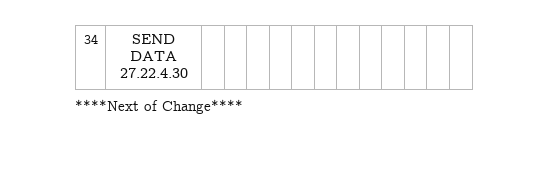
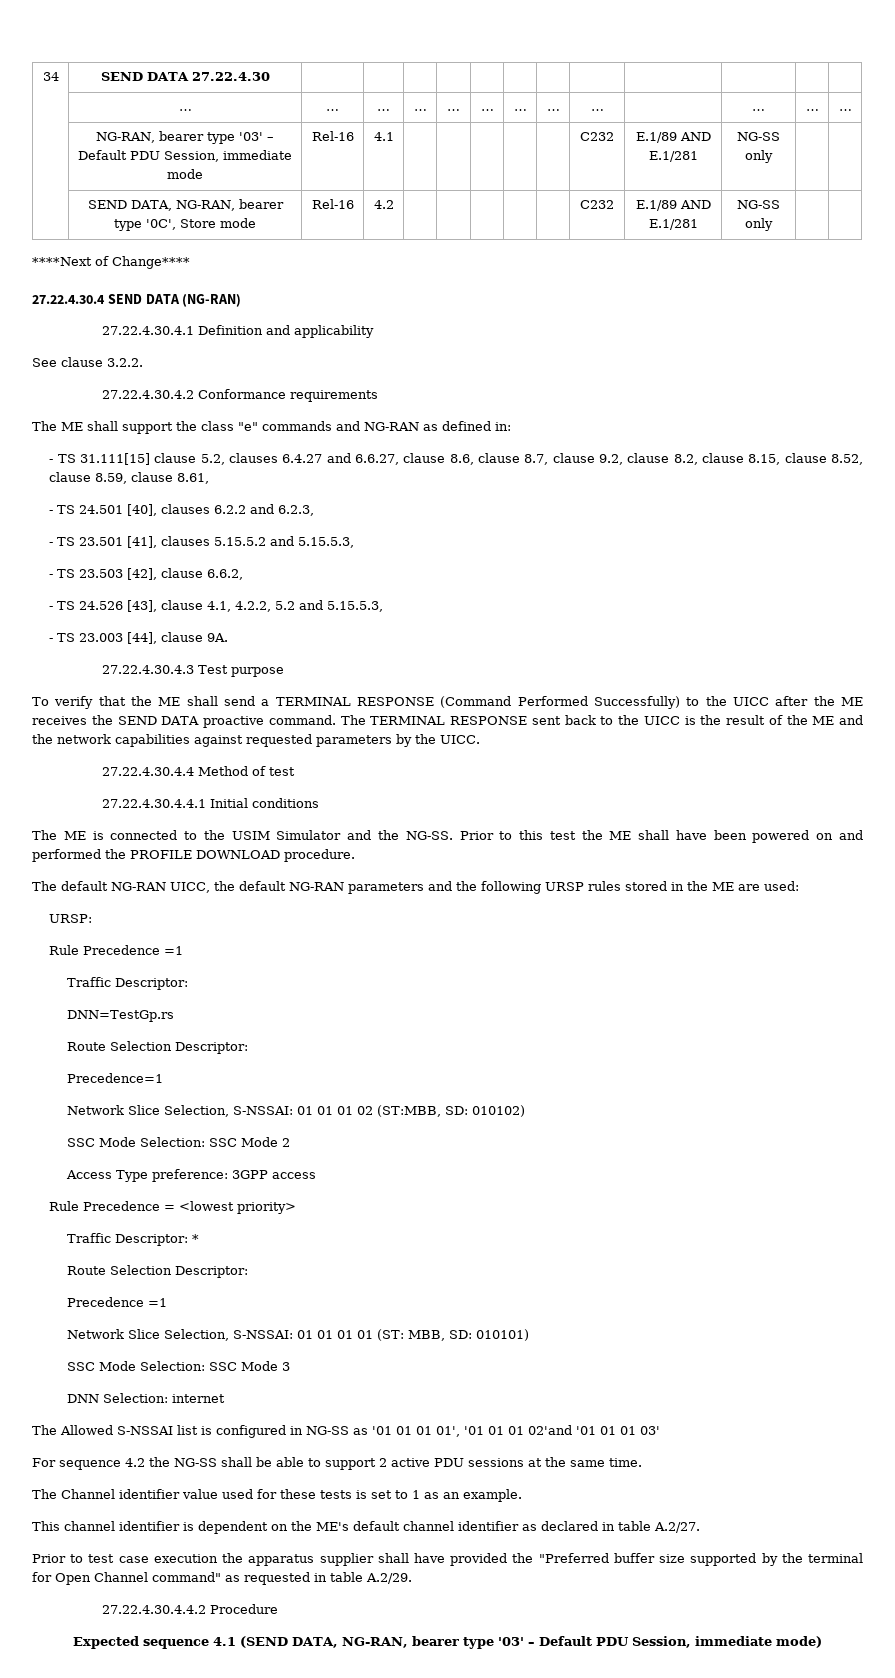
+ | … | … | … | … | … | … | … | … | … | | … | … | …
+ | NG-RAN, bearer type '03' – Default PDU Session, immediate mode | Rel-16 | 4.1 | | | | | | C232 | E.1/89 AND E.1/281 | NG-SS only | |
+ | SEND DATA, NG-RAN, bearer type '0C', Store mode | Rel-16 | 4.2 | | | | | | C232 | E.1/89 AND E.1/281 | NG-SS only | |
  ****Next of Change****
+ 27.22.4.30.4 SEND DATA (NG-RAN)
+ 27.22.4.30.4.1 Definition and applicability
+ See clause 3.2.2.
+ 27.22.4.30.4.2 Conformance requirements
+ The ME shall support the class "e" commands and NG-RAN as defined in:
+ - TS 31.111[15] clause 5.2, clauses 6.4.27 and 6.6.27, clause 8.6, clause 8.7, clause 9.2, clause 8.2, clause 8.15, clause 8.52, clause 8.59, clause 8.61,
+ - TS 24.501 [40], clauses 6.2.2 and 6.2.3,
+ - TS 23.501 [41], clauses 5.15.5.2 and 5.15.5.3,
+ - TS 23.503 [42], clause 6.6.2,
+ - TS 24.526 [43], clause 4.1, 4.2.2, 5.2 and 5.15.5.3,
+ - TS 23.003 [44], clause 9A.
+ 27.22.4.30.4.3 Test purpose
+ To verify that the ME shall send a TERMINAL RESPONSE (Command Performed Successfully) to the UICC after the ME receives the SEND DATA proactive command. The TERMINAL RESPONSE sent back to the UICC is the result of the ME and the network capabilities against requested parameters by the UICC.
+ 27.22.4.30.4.4 Method of test
+ 27.22.4.30.4.4.1 Initial conditions
+ The ME is connected to the USIM Simulator and the NG-SS. Prior to this test the ME shall have been powered on and performed the PROFILE DOWNLOAD procedure.
+ The default NG-RAN UICC, the default NG-RAN parameters and the following URSP rules stored in the ME are used:
+ URSP:
+ Rule Precedence =1
+ Traffic Descriptor:
+ DNN=TestGp.rs
+ Route Selection Descriptor:
+ Precedence=1
+ Network Slice Selection, S-NSSAI: 01 01 01 02 (ST:MBB, SD: 010102)
+ SSC Mode Selection: SSC Mode 2
+ Access Type preference: 3GPP access
+ Rule Precedence = <lowest priority>
+ Traffic Descriptor: *
+ Route Selection Descriptor:
+ Precedence =1
+ Network Slice Selection, S-NSSAI: 01 01 01 01 (ST: MBB, SD: 010101)
+ SSC Mode Selection: SSC Mode 3
+ DNN Selection: internet
+ The Allowed S-NSSAI list is configured in NG-SS as '01 01 01 01', '01 01 01 02'and '01 01 01 03'
+ For sequence 4.2 the NG-SS shall be able to support 2 active PDU sessions at the same time.
+ The Channel identifier value used for these tests is set to 1 as an example.
+ This channel identifier is dependent on the ME's default channel identifier as declared in table A.2/27.
+ Prior to test case execution the apparatus supplier shall have provided the "Preferred buffer size supported by the terminal for Open Channel command" as requested in table A.2/29.
+ 27.22.4.30.4.4.2 Procedure
+ Expected sequence 4.1 (SEND DATA, NG-RAN, bearer type '03' – Default PDU Session, immediate mode)

